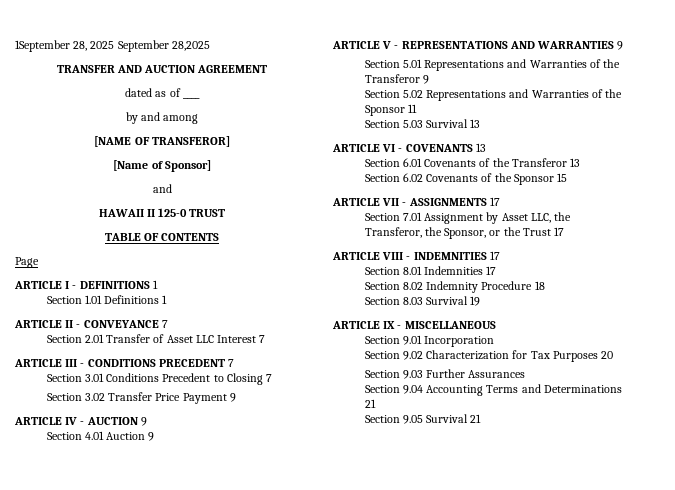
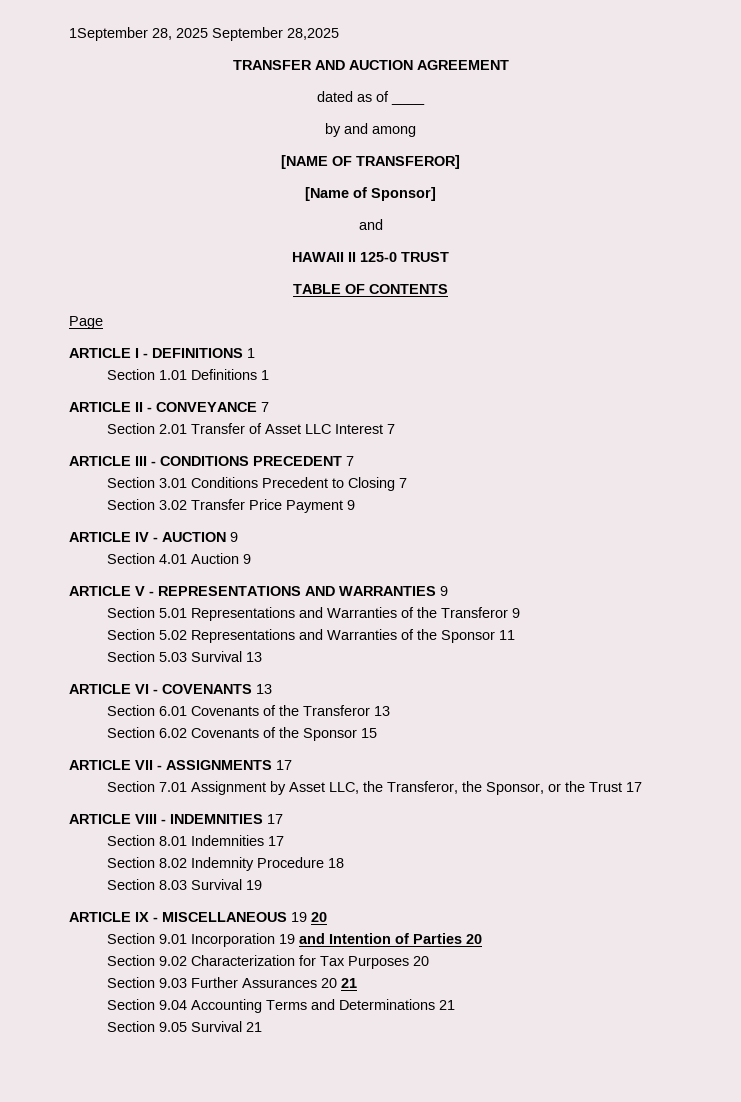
- ARTICLE IX - MISCELLANEOUS
+ ARTICLE IX - MISCELLANEOUS 19 20
- Section 9.01 Incorporation
+ Section 9.01 Incorporation 19 and Intention of Parties 20
- Section 9.03 Further Assurances
+ Section 9.03 Further Assurances 20 21

